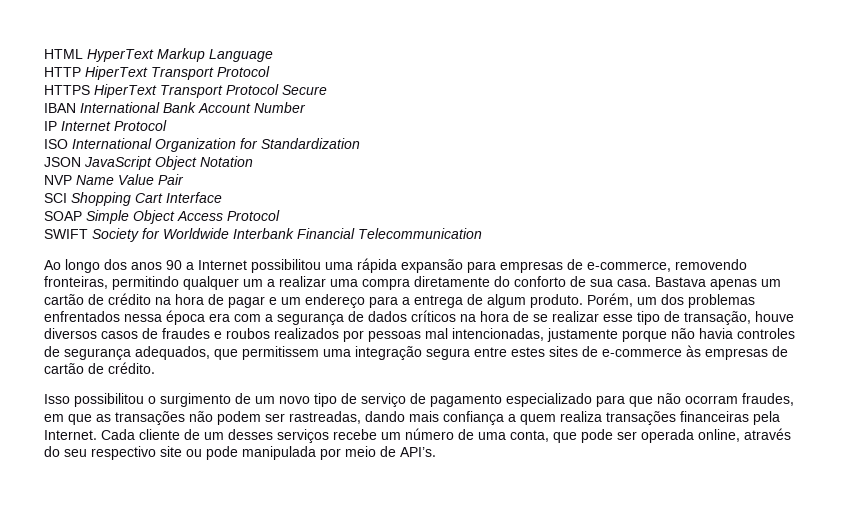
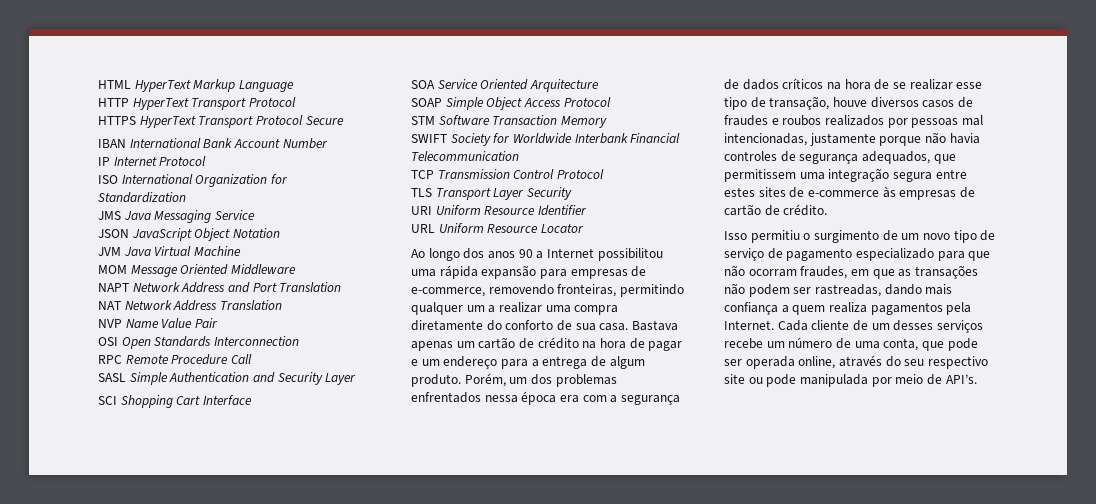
- HTTP HiperText Transport Protocol
+ HTTP HyperText Transport Protocol
- HTTPS HiperText Transport Protocol Secure
+ HTTPS HyperText Transport Protocol Secure
+ JMS Java Messaging Service
+ JVM Java Virtual Machine
+ MOM Message Oriented Middleware
+ NAPT Network Address and Port Translation
+ NAT Network Address Translation
  NVP Name Value Pair
+ OSI Open Standards Interconnection
+ RPC Remote Procedure Call
+ SASL Simple Authentication and Security Layer
+ SOA Service Oriented Arquitecture
+ STM Software Transaction Memory
+ TCP Transmission Control Protocol
+ TLS Transport Layer Security
+ URI Uniform Resource Identifier
+ URL Uniform Resource Locator
- Isso possibilitou o surgimento de um novo tipo de serviço de pagamento especializado para que não ocorram fraudes, em que as transações não podem ser rastreadas, dando mais confiança a quem realiza transações financeiras pela Internet.
+ Isso permitiu o surgimento de um novo tipo de serviço de pagamento especializado para que não ocorram fraudes, em que as transações não podem ser rastreadas, dando mais confiança a quem realiza pagamentos pela Internet.

